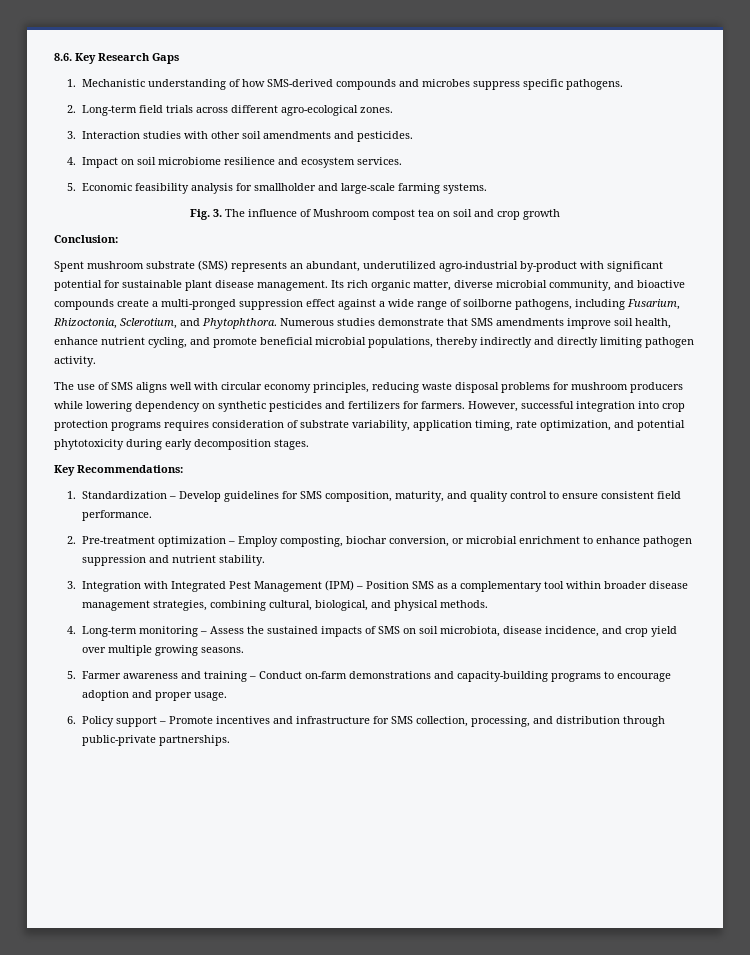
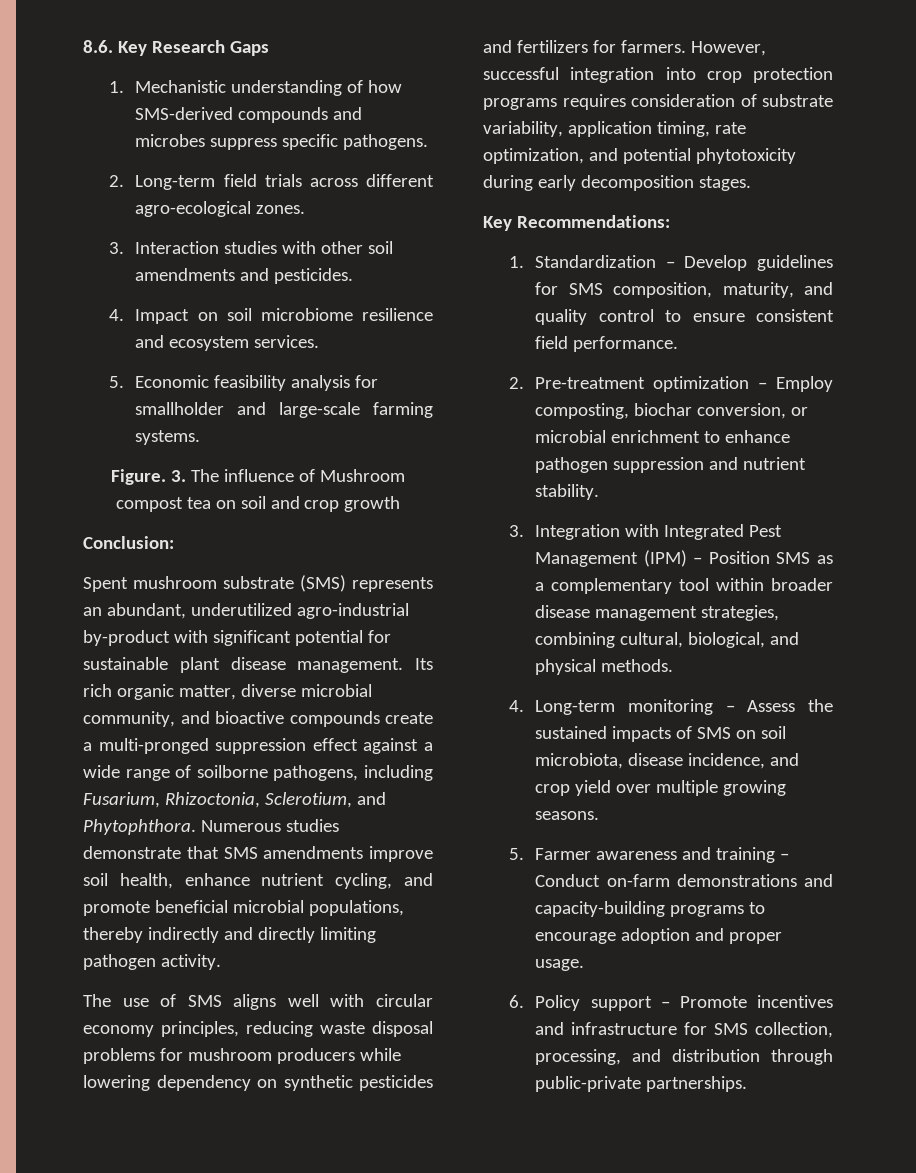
- Fig. 3. The influence of Mushroom compost tea on soil and crop growth
+ Figure. 3. The influence of Mushroom compost tea on soil and crop growth

